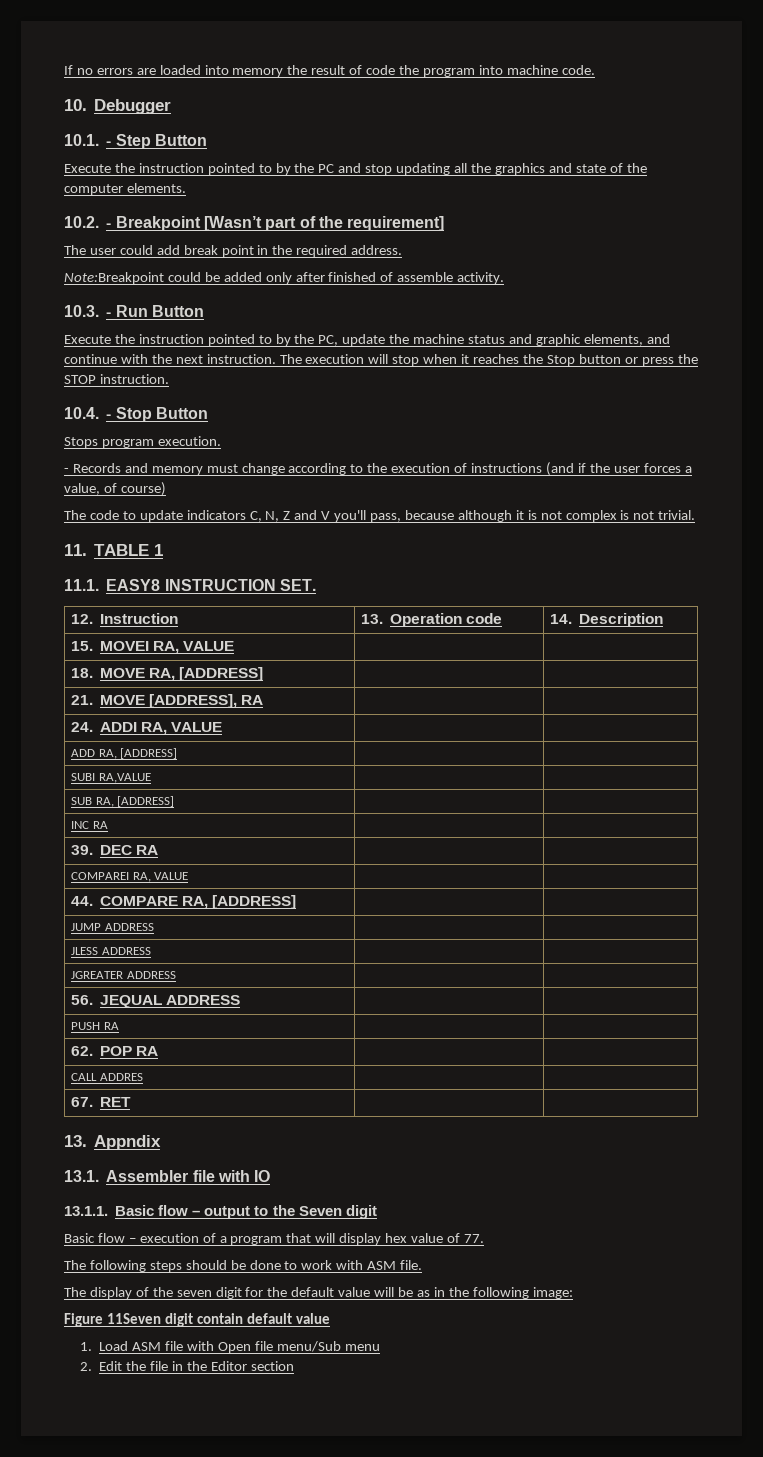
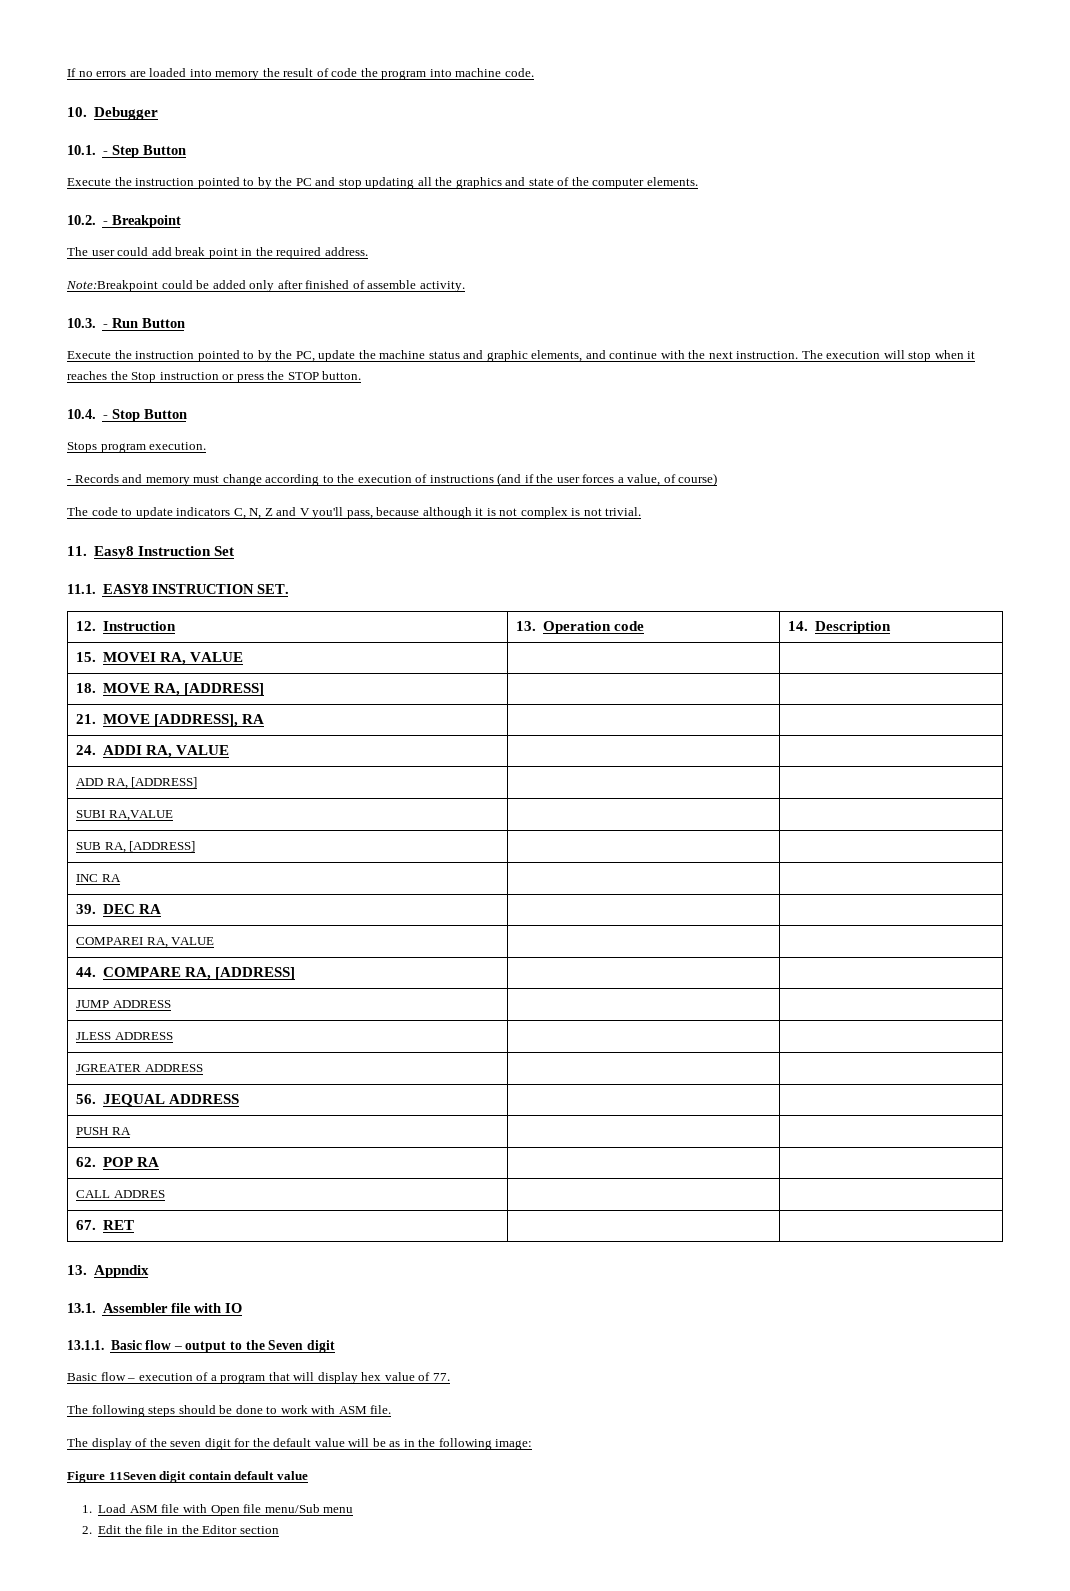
- 10.2. - Breakpoint [Wasn’t part of the requirement]
+ 10.2. - Breakpoint
- The execution will stop when it reaches the Stop button or press the STOP instruction.
+ The execution will stop when it reaches the Stop instruction or press the STOP button.
- 11. TABLE 1
+ 11. Easy8 Instruction Set

